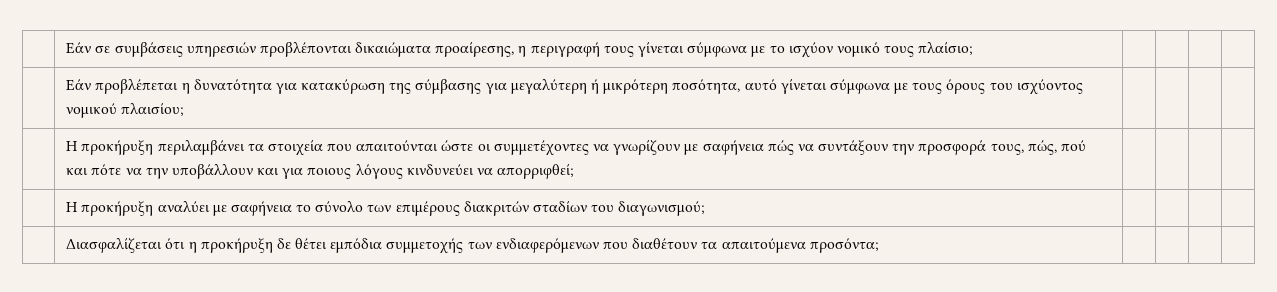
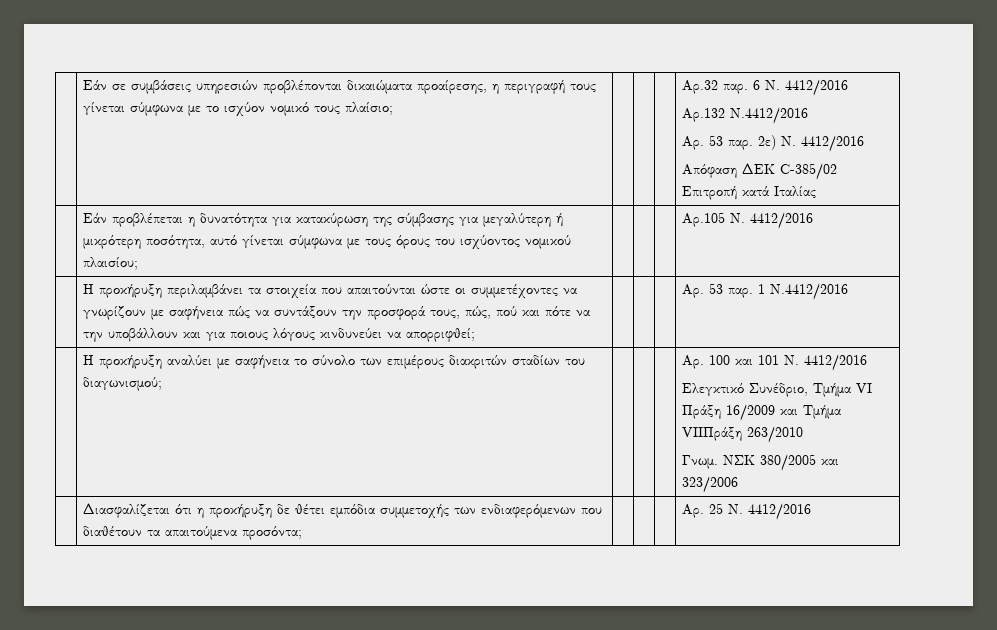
- | Εάν σε συμβάσεις υπηρεσιών προβλέπονται δικαιώματα προαίρεσης, η περιγραφή τους γίνεται σύμφωνα με το ισχύον νομικό τους πλαίσιο; | | | |
+ | Εάν σε συμβάσεις υπηρεσιών προβλέπονται δικαιώματα προαίρεσης, η περιγραφή τους γίνεται σύμφωνα με το ισχύον νομικό τους πλαίσιο; | | | | Αρ.32 παρ. 6 Ν. 4412/2016
+ Αρ.132 Ν.4412/2016
+ Αρ. 53 παρ. 2ε) Ν. 4412/2016
+ Απόφαση ΔΕΚ C-385/02 Επιτροπή κατά Ιταλίας
- | Εάν προβλέπεται η δυνατότητα για κατακύρωση της σύμβασης για μεγαλύτερη ή μικρότερη ποσότητα, αυτό γίνεται σύμφωνα με τους όρους του ισχύοντος νομικού πλαισίου; | | | |
+ | Εάν προβλέπεται η δυνατότητα για κατακύρωση της σύμβασης για μεγαλύτερη ή μικρότερη ποσότητα, αυτό γίνεται σύμφωνα με τους όρους του ισχύοντος νομικού πλαισίου; | | | | Αρ.105 Ν. 4412/2016
- | Η προκήρυξη περιλαμβάνει τα στοιχεία που απαιτούνται ώστε οι συμμετέχοντες να γνωρίζουν με σαφήνεια πώς να συντάξουν την προσφορά τους, πώς, πού και πότε να την υποβάλλουν και για ποιους λόγους κινδυνεύει να απορριφθεί; | | | |
+ | Η προκήρυξη περιλαμβάνει τα στοιχεία που απαιτούνται ώστε οι συμμετέχοντες να γνωρίζουν με σαφήνεια πώς να συντάξουν την προσφορά τους, πώς, πού και πότε να την υποβάλλουν και για ποιους λόγους κινδυνεύει να απορριφθεί; | | | | Αρ. 53 παρ. 1 Ν.4412/2016
- | Η προκήρυξη αναλύει με σαφήνεια το σύνολο των επιμέρους διακριτών σταδίων του διαγωνισμού; | | | |
+ | Η προκήρυξη αναλύει με σαφήνεια το σύνολο των επιμέρους διακριτών σταδίων του διαγωνισμού; | | | | Αρ. 100 και 101 Ν. 4412/2016
+ Ελεγκτικό Συνέδριο, Τμήμα VI Πράξη 16/2009 και Τμήμα VIIΠράξη 263/2010
+ Γνωμ. ΝΣΚ 380/2005 και 323/2006
- | Διασφαλίζεται ότι η προκήρυξη δε θέτει εμπόδια συμμετοχής των ενδιαφερόμενων που διαθέτουν τα απαιτούμενα προσόντα; | | | |
+ | Διασφαλίζεται ότι η προκήρυξη δε θέτει εμπόδια συμμετοχής των ενδιαφερόμενων που διαθέτουν τα απαιτούμενα προσόντα; | | | | Αρ. 25 Ν. 4412/2016

